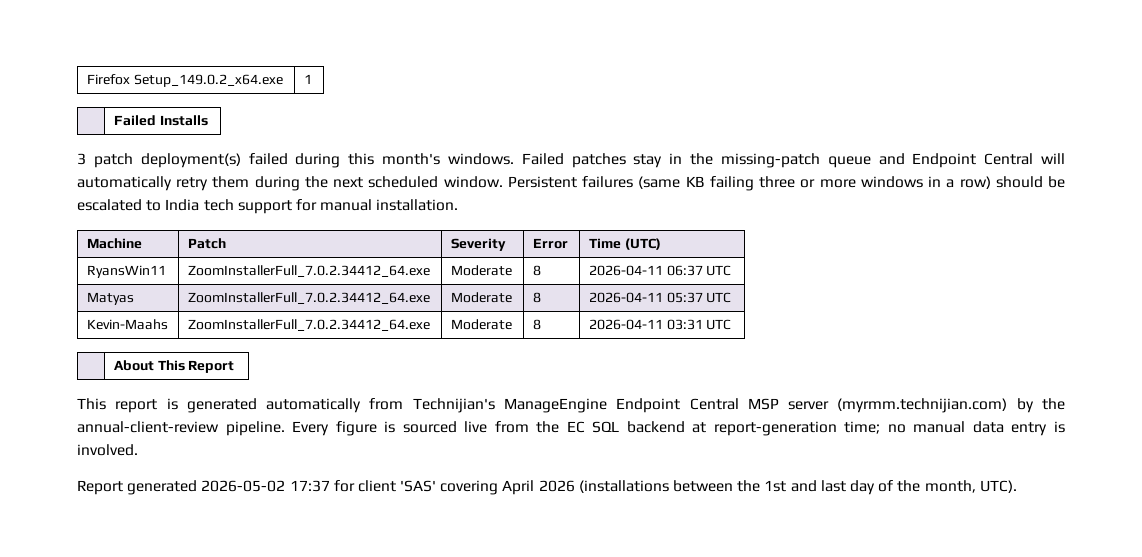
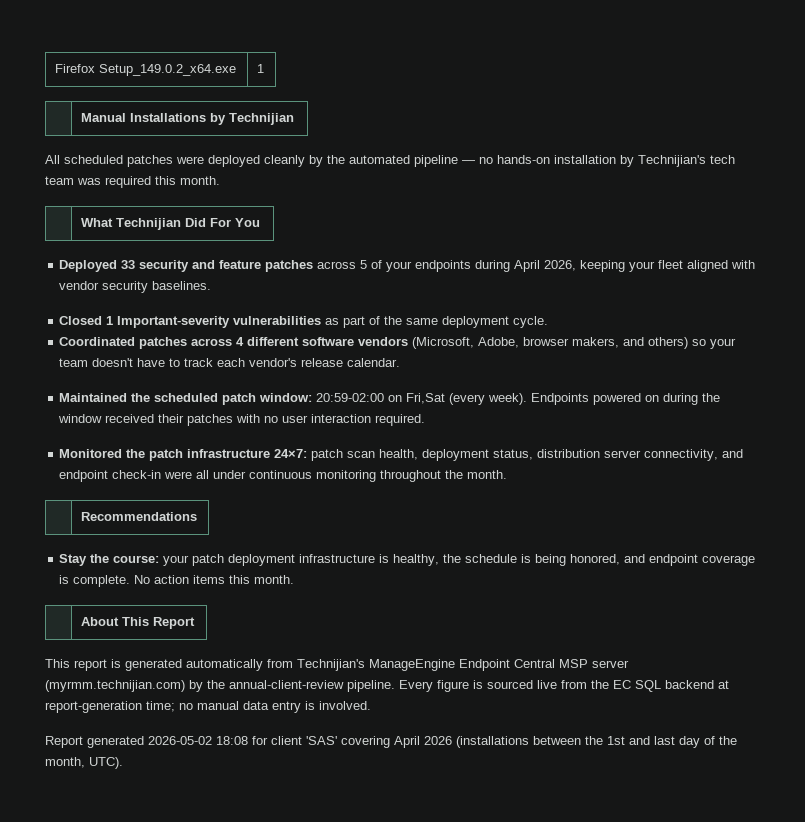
- | Failed Installs
- 3 patch deployment(s) failed during this month's windows. Failed patches stay in the missing-patch queue and Endpoint Central will automatically retry them during the next scheduled window. Persistent failures (same KB failing three or more windows in a row) should be escalated to India tech support for manual installation.
- Machine | Patch | Severity | Error | Time (UTC)
- RyansWin11 | ZoomInstallerFull_7.0.2.34412_64.exe | Moderate | 8 | 2026-04-11 06:37 UTC
- Matyas | ZoomInstallerFull_7.0.2.34412_64.exe | Moderate | 8 | 2026-04-11 05:37 UTC
- Kevin-Maahs | ZoomInstallerFull_7.0.2.34412_64.exe | Moderate | 8 | 2026-04-11 03:31 UTC
+ | Manual Installations by Technijian
+ All scheduled patches were deployed cleanly by the automated pipeline — no hands-on installation by Technijian's tech team was required this month.
+ | What Technijian Did For You
+ Deployed 33 security and feature patches across 5 of your endpoints during April 2026, keeping your fleet aligned with vendor security baselines.
+ Closed 1 Important-severity vulnerabilities as part of the same deployment cycle.
+ Coordinated patches across 4 different software vendors (Microsoft, Adobe, browser makers, and others) so your team doesn't have to track each vendor's release calendar.
+ Maintained the scheduled patch window: 20:59-02:00 on Fri,Sat (every week). Endpoints powered on during the window received their patches with no user interaction required.
+ Monitored the patch infrastructure 24×7: patch scan health, deployment status, distribution server connectivity, and endpoint check-in were all under continuous monitoring throughout the month.
+ | Recommendations
+ Stay the course: your patch deployment infrastructure is healthy, the schedule is being honored, and endpoint coverage is complete. No action items this month.
- Report generated 2026-05-02 17:37 for client 'SAS' covering April 2026 (installations between the 1st and last day of the month, UTC).
+ Report generated 2026-05-02 18:08 for client 'SAS' covering April 2026 (installations between the 1st and last day of the month, UTC).

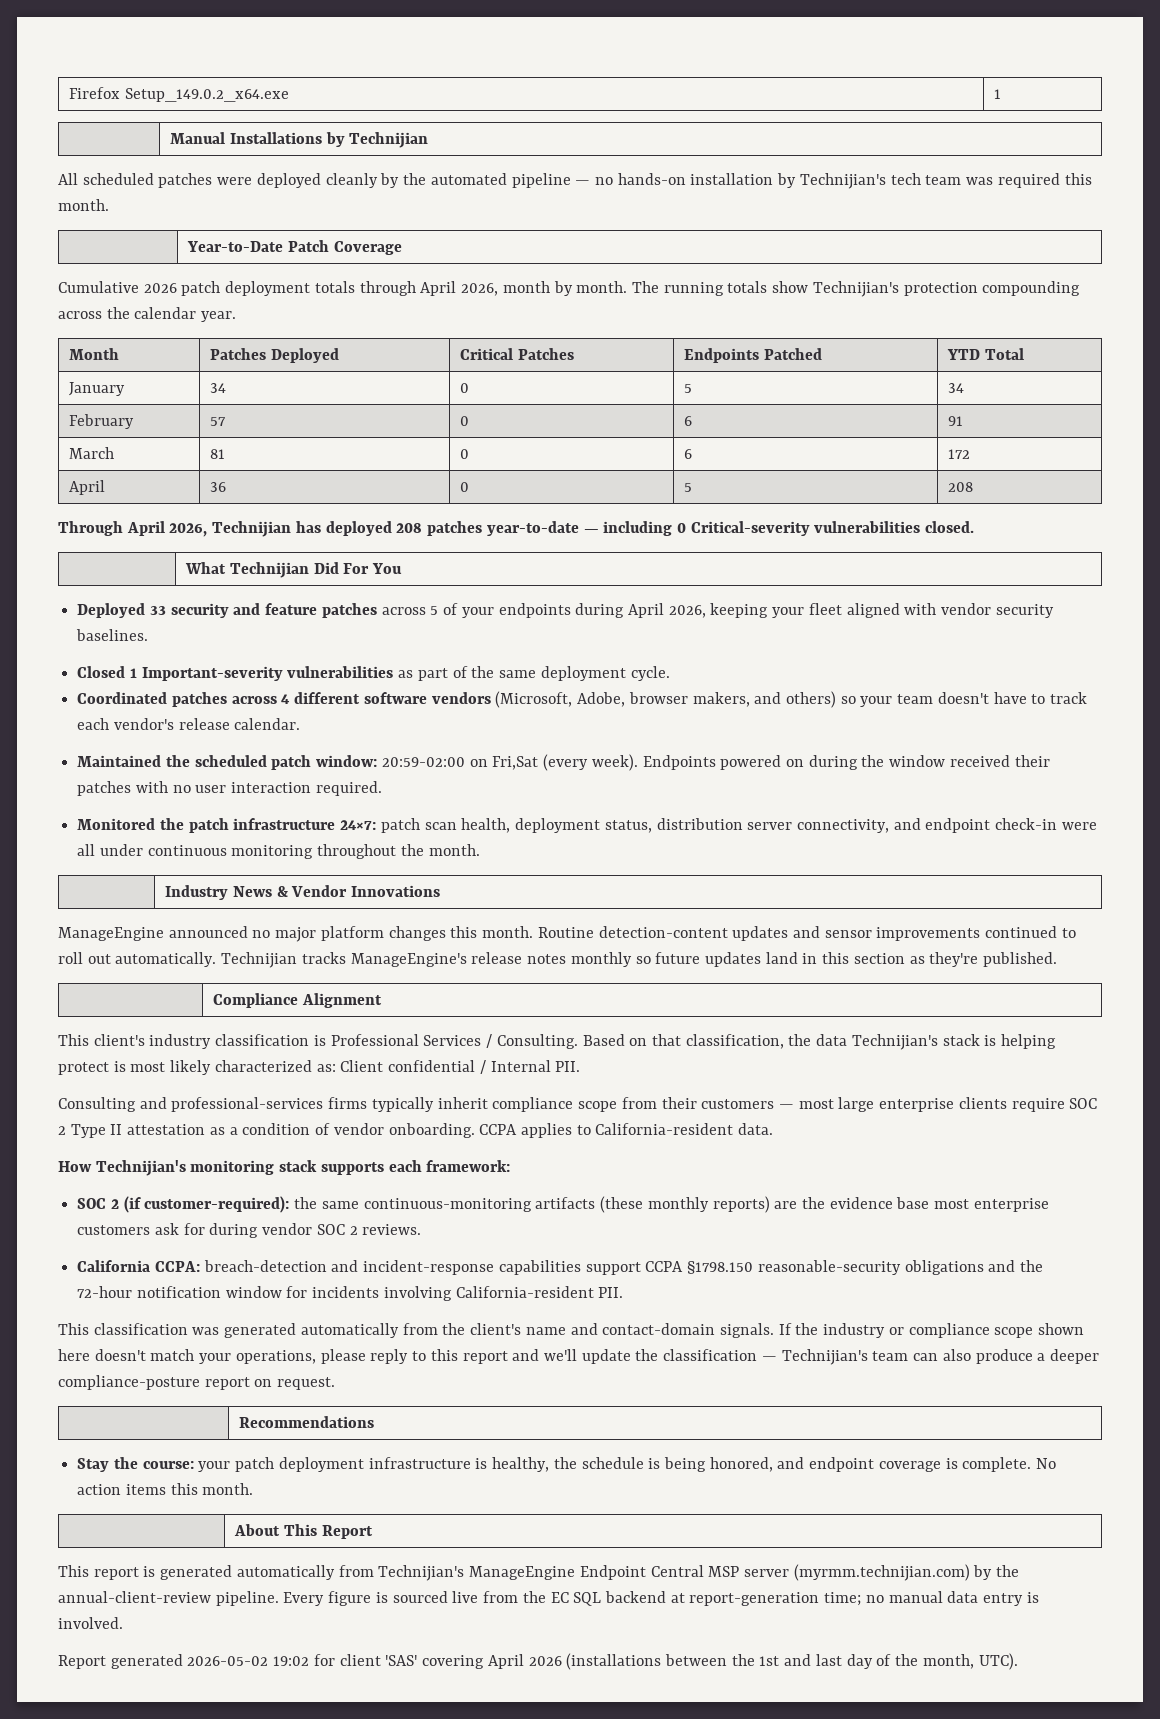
+ | Year-to-Date Patch Coverage
+ Cumulative 2026 patch deployment totals through April 2026, month by month. The running totals show Technijian's protection compounding across the calendar year.
+ Month | Patches Deployed | Critical Patches | Endpoints Patched | YTD Total
+ January | 34 | 0 | 5 | 34
+ February | 57 | 0 | 6 | 91
+ March | 81 | 0 | 6 | 172
+ April | 36 | 0 | 5 | 208
+ Through April 2026, Technijian has deployed 208 patches year-to-date — including 0 Critical-severity vulnerabilities closed.
+ | Industry News & Vendor Innovations
+ ManageEngine announced no major platform changes this month. Routine detection-content updates and sensor improvements continued to roll out automatically. Technijian tracks ManageEngine's release notes monthly so future updates land in this section as they're published.
+ | Compliance Alignment
+ This client's industry classification is Professional Services / Consulting. Based on that classification, the data Technijian's stack is helping protect is most likely characterized as: Client confidential / Internal PII.
+ Consulting and professional-services firms typically inherit compliance scope from their customers — most large enterprise clients require SOC 2 Type II attestation as a condition of vendor onboarding. CCPA applies to California-resident data.
+ How Technijian's monitoring stack supports each framework:
+ SOC 2 (if customer-required): the same continuous-monitoring artifacts (these monthly reports) are the evidence base most enterprise customers ask for during vendor SOC 2 reviews.
+ California CCPA: breach-detection and incident-response capabilities support CCPA §1798.150 reasonable-security obligations and the 72-hour notification window for incidents involving California-resident PII.
+ This classification was generated automatically from the client's name and contact-domain signals. If the industry or compliance scope shown here doesn't match your operations, please reply to this report and we'll update the classification — Technijian's team can also produce a deeper compliance-posture report on request.
- Report generated 2026-05-02 18:08 for client 'SAS' covering April 2026 (installations between the 1st and last day of the month, UTC).
+ Report generated 2026-05-02 19:02 for client 'SAS' covering April 2026 (installations between the 1st and last day of the month, UTC).

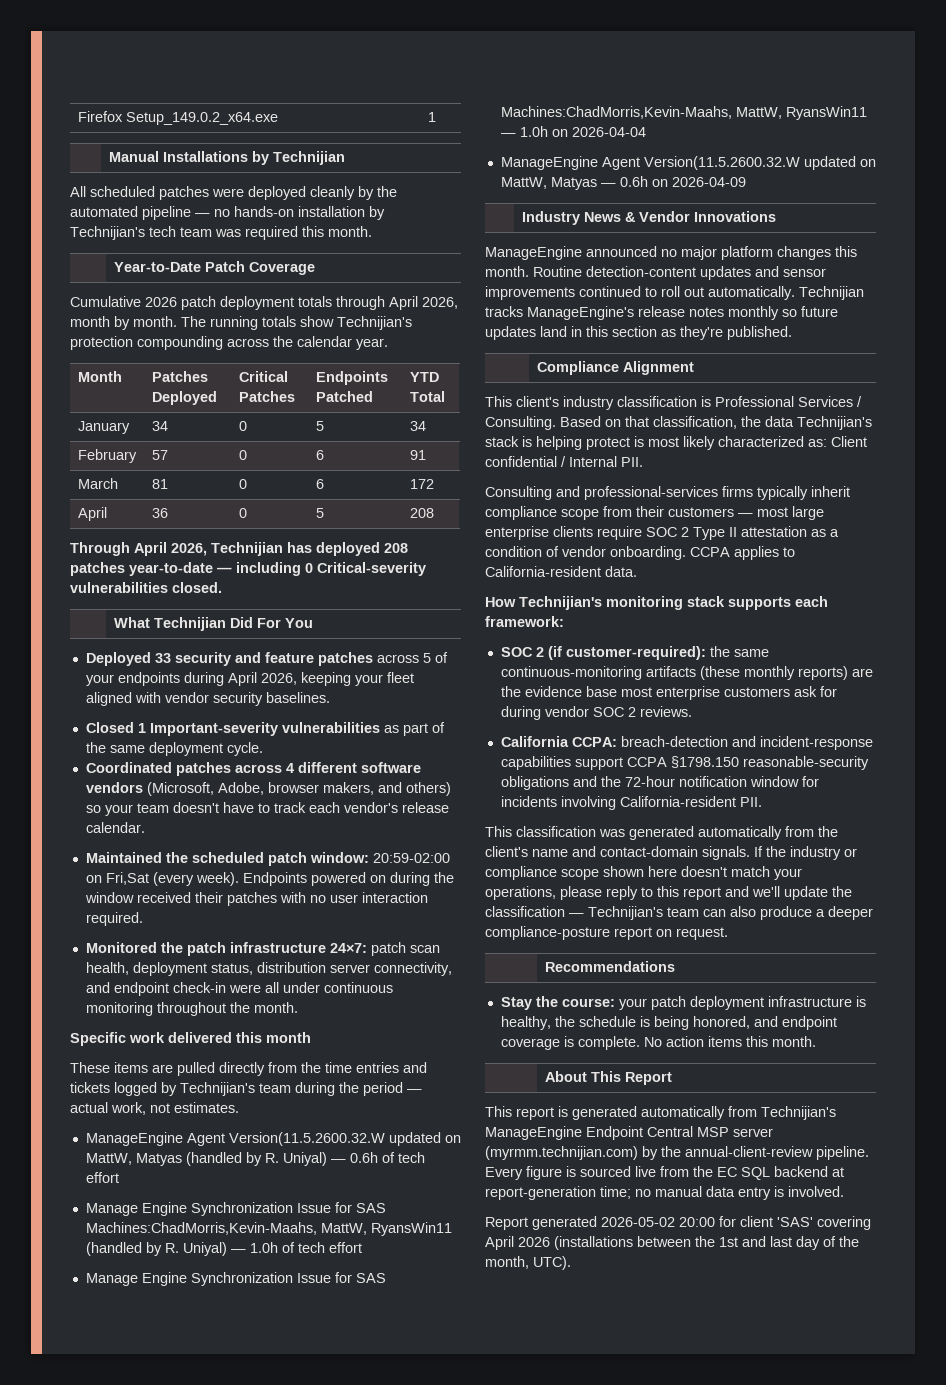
+ Specific work delivered this month
+ These items are pulled directly from the time entries and tickets logged by Technijian's team during the period — actual work, not estimates.
+ ManageEngine Agent Version(11.5.2600.32.W updated on MattW, Matyas (handled by R. Uniyal) — 0.6h of tech effort
+ Manage Engine Synchronization Issue for SAS Machines:ChadMorris,Kevin-Maahs, MattW, RyansWin11 (handled by R. Uniyal) — 1.0h of tech effort
+ Manage Engine Synchronization Issue for SAS Machines:ChadMorris,Kevin-Maahs, MattW, RyansWin11 — 1.0h on 2026-04-04
+ ManageEngine Agent Version(11.5.2600.32.W updated on MattW, Matyas — 0.6h on 2026-04-09
- Report generated 2026-05-02 19:02 for client 'SAS' covering April 2026 (installations between the 1st and last day of the month, UTC).
+ Report generated 2026-05-02 20:00 for client 'SAS' covering April 2026 (installations between the 1st and last day of the month, UTC).

